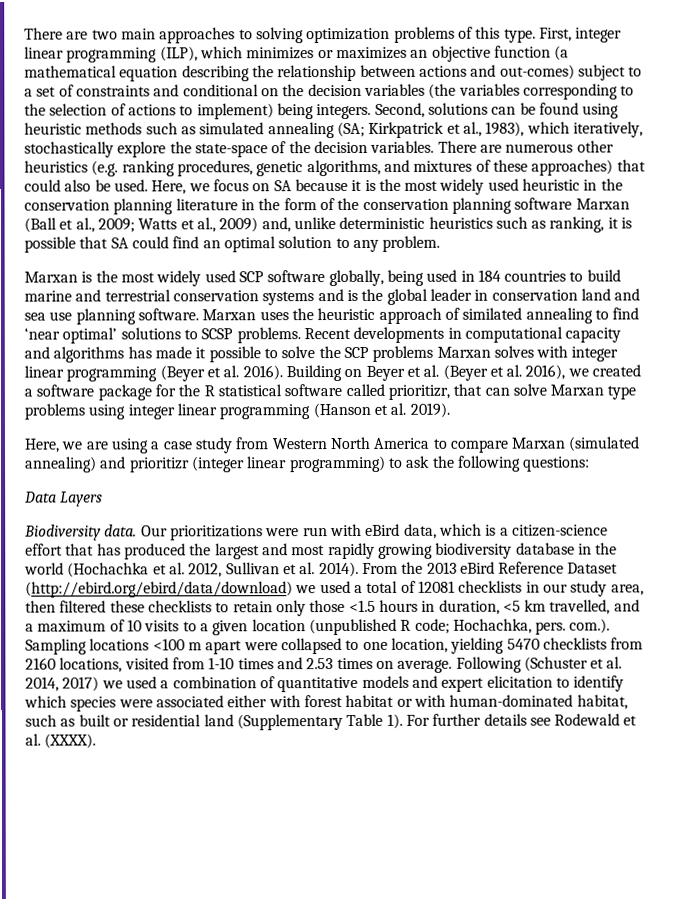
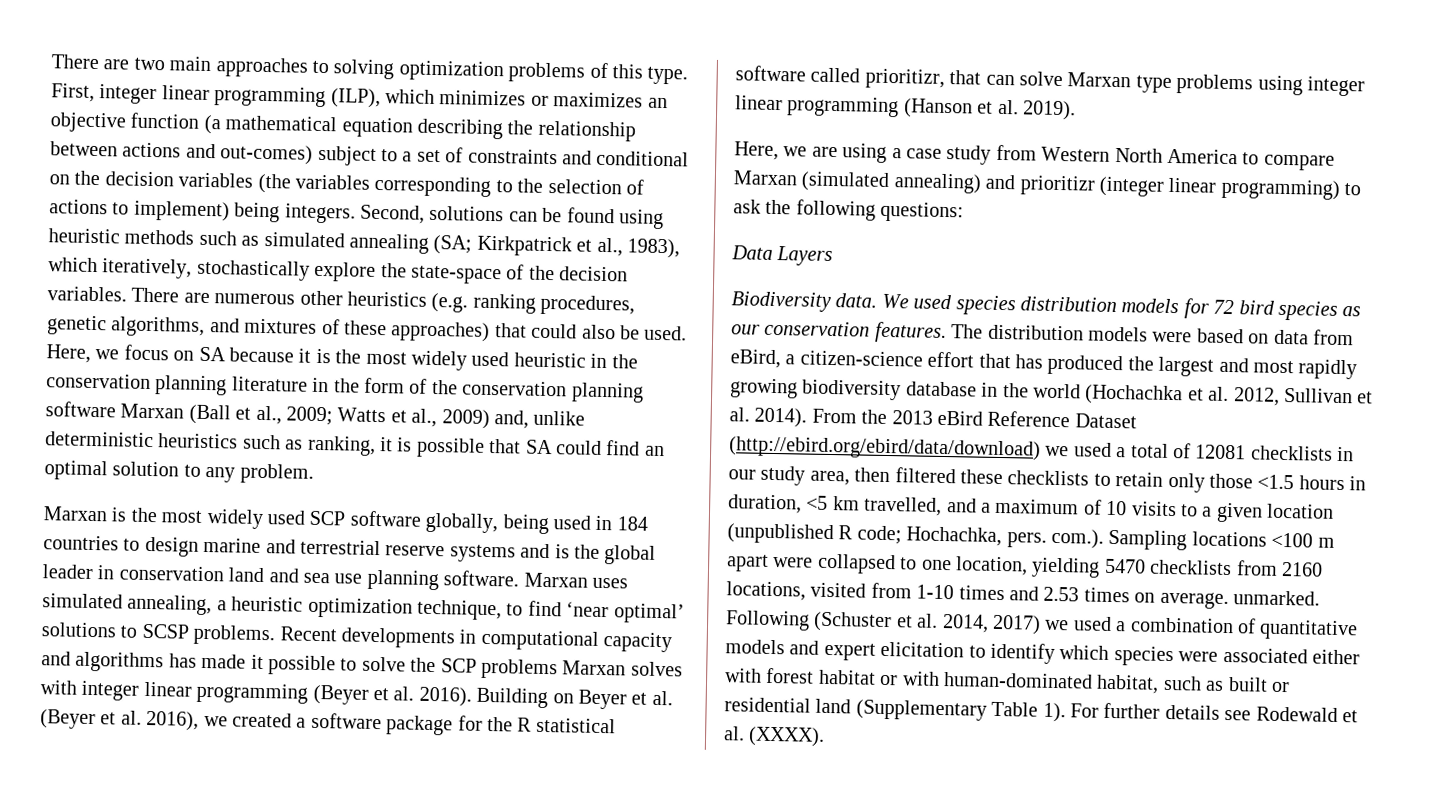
- Marxan is the most widely used SCP software globally, being used in 184 countries to build marine and terrestrial conservation systems and is the global leader in conservation land and sea use planning software.
+ Marxan is the most widely used SCP software globally, being used in 184 countries to design marine and terrestrial reserve systems and is the global leader in conservation land and sea use planning software.
- Marxan uses the heuristic approach of similated annealing to find ‘near optimal’ solutions to SCSP problems.
+ Marxan uses simulated annealing, a heuristic optimization technique, to find ‘near optimal’ solutions to SCSP problems.
- Our prioritizations were run with eBird data, which is a citizen-science effort that has produced the largest and most rapidly growing biodiversity database in the world (Hochachka et al. 2012, Sullivan et al. 2014).
+ We used species distribution models for 72 bird species as our conservation features. The distribution models were based on data from eBird, a citizen-science effort that has produced the largest and most rapidly growing biodiversity database in the world (Hochachka et al. 2012, Sullivan et al. 2014).
- Hochachka, pers. com.). Sampling locations <100 m apart were collapsed to one location, yielding 5470 checklists from 2160 locations, visited from 1-10 times and 2.53 times on average.
+ Hochachka, pers. com.). Sampling locations <100 m apart were collapsed to one location, yielding 5470 checklists from 2160 locations, visited from 1-10 times and 2.53 times on average. unmarked.

